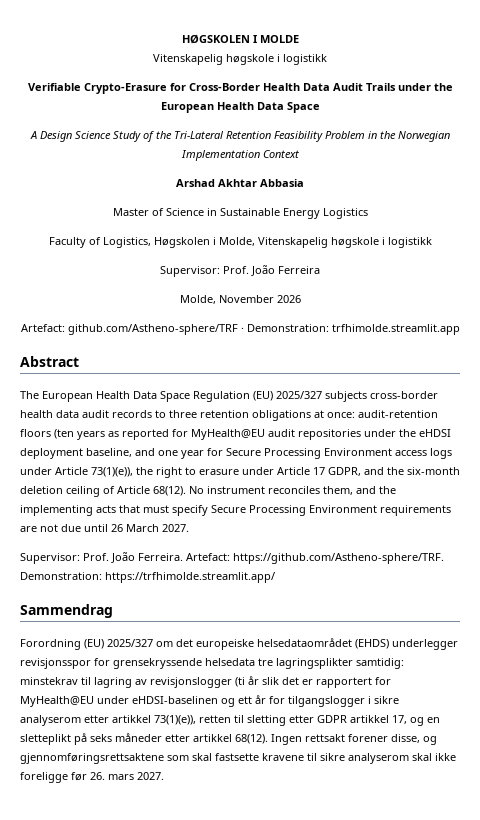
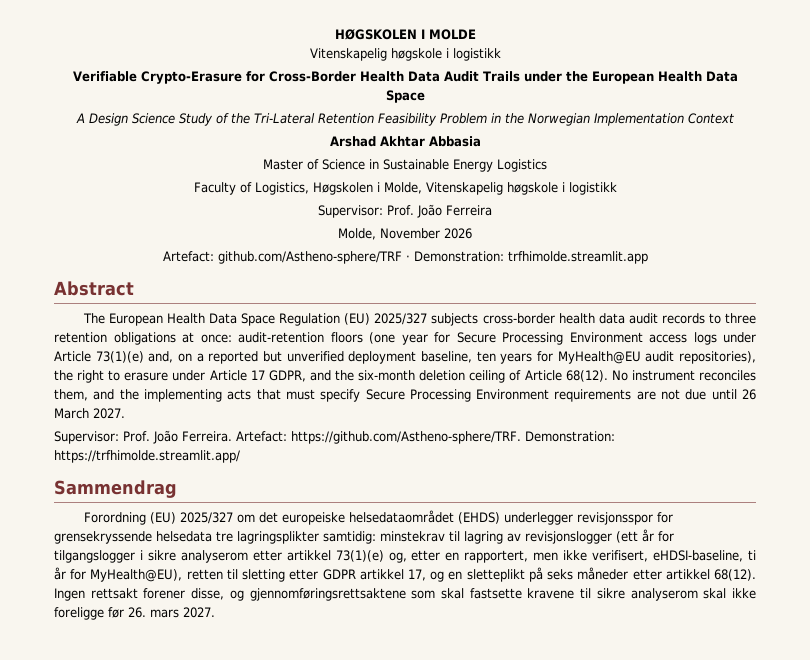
- The European Health Data Space Regulation (EU) 2025/327 subjects cross-border health data audit records to three retention obligations at once: audit-retention floors (ten years as reported for MyHealth@EU audit repositories under the eHDSI deployment baseline, and one year for Secure Processing Environment access logs under Article 73(1)(e)), the right to erasure under Article 17 GDPR, and the six-month deletion ceiling of Article 68(12).
+ The European Health Data Space Regulation (EU) 2025/327 subjects cross-border health data audit records to three retention obligations at once: audit-retention floors (one year for Secure Processing Environment access logs under Article 73(1)(e) and, on a reported but unverified deployment baseline, ten years for MyHealth@EU audit repositories), the right to erasure under Article 17 GDPR, and the six-month deletion ceiling of Article 68(12).
- Forordning (EU) 2025/327 om det europeiske helsedataområdet (EHDS) underlegger revisjonsspor for grensekryssende helsedata tre lagringsplikter samtidig: minstekrav til lagring av revisjonslogger (ti år slik det er rapportert for MyHealth@EU under eHDSI-baselinen og ett år for tilgangslogger i sikre analyserom etter artikkel 73(1)(e)), retten til sletting etter GDPR artikkel 17, og en sletteplikt på seks måneder etter artikkel 68(12).
+ Forordning (EU) 2025/327 om det europeiske helsedataområdet (EHDS) underlegger revisjonsspor for grensekryssende helsedata tre lagringsplikter samtidig: minstekrav til lagring av revisjonslogger (ett år for tilgangslogger i sikre analyserom etter artikkel 73(1)(e) og, etter en rapportert, men ikke verifisert, eHDSI-baseline, ti år for MyHealth@EU), retten til sletting etter GDPR artikkel 17, og en sletteplikt på seks måneder etter artikkel 68(12).

